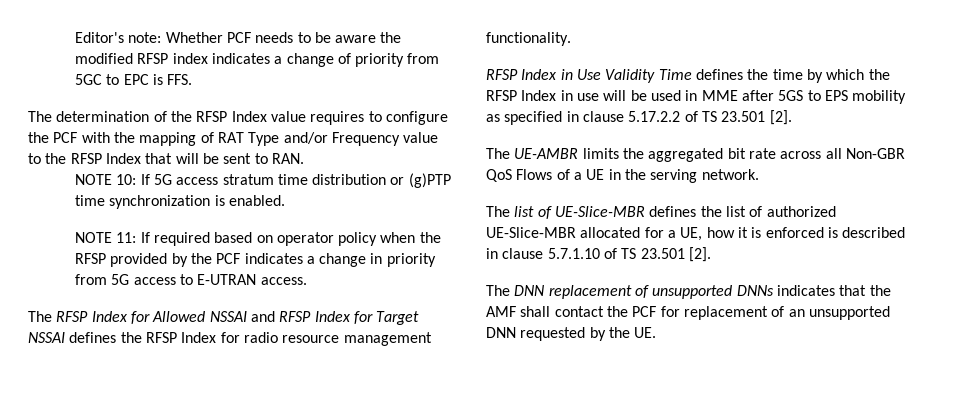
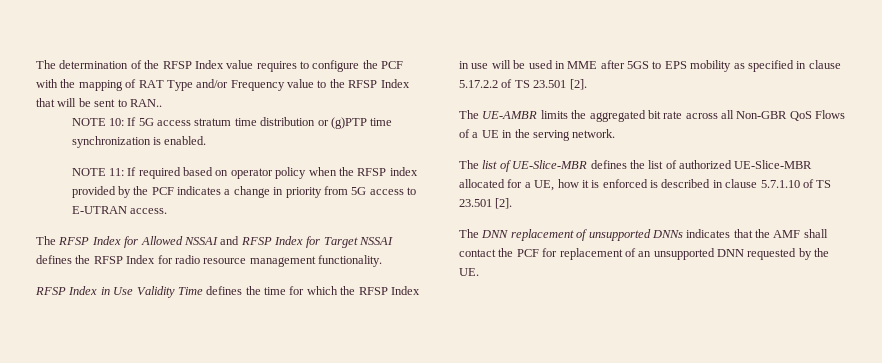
- Editor's note: Whether PCF needs to be aware the modified RFSP index indicates a change of priority from 5GC to EPC is FFS.
- The determination of the RFSP Index value requires to configure the PCF with the mapping of RAT Type and/or Frequency value to the RFSP Index that will be sent to RAN.
+ The determination of the RFSP Index value requires to configure the PCF with the mapping of RAT Type and/or Frequency value to the RFSP Index that will be sent to RAN..
- NOTE 11: If required based on operator policy when the RFSP provided by the PCF indicates a change in priority from 5G access to E-UTRAN access.
+ NOTE 11: If required based on operator policy when the RFSP index provided by the PCF indicates a change in priority from 5G access to E-UTRAN access.
- RFSP Index in Use Validity Time defines the time by which the RFSP Index in use will be used in MME after 5GS to EPS mobility as specified in clause 5.17.2.2 of TS 23.501 [2].
+ RFSP Index in Use Validity Time defines the time for which the RFSP Index in use will be used in MME after 5GS to EPS mobility as specified in clause 5.17.2.2 of TS 23.501 [2].

